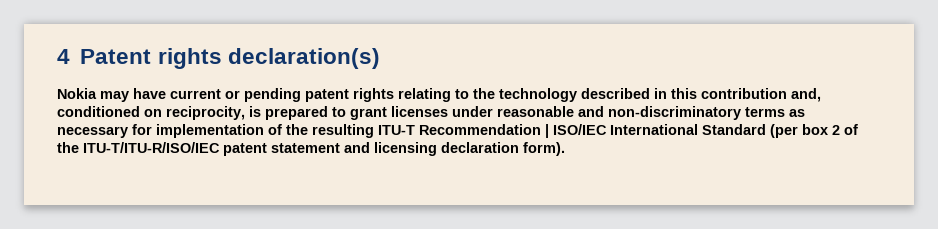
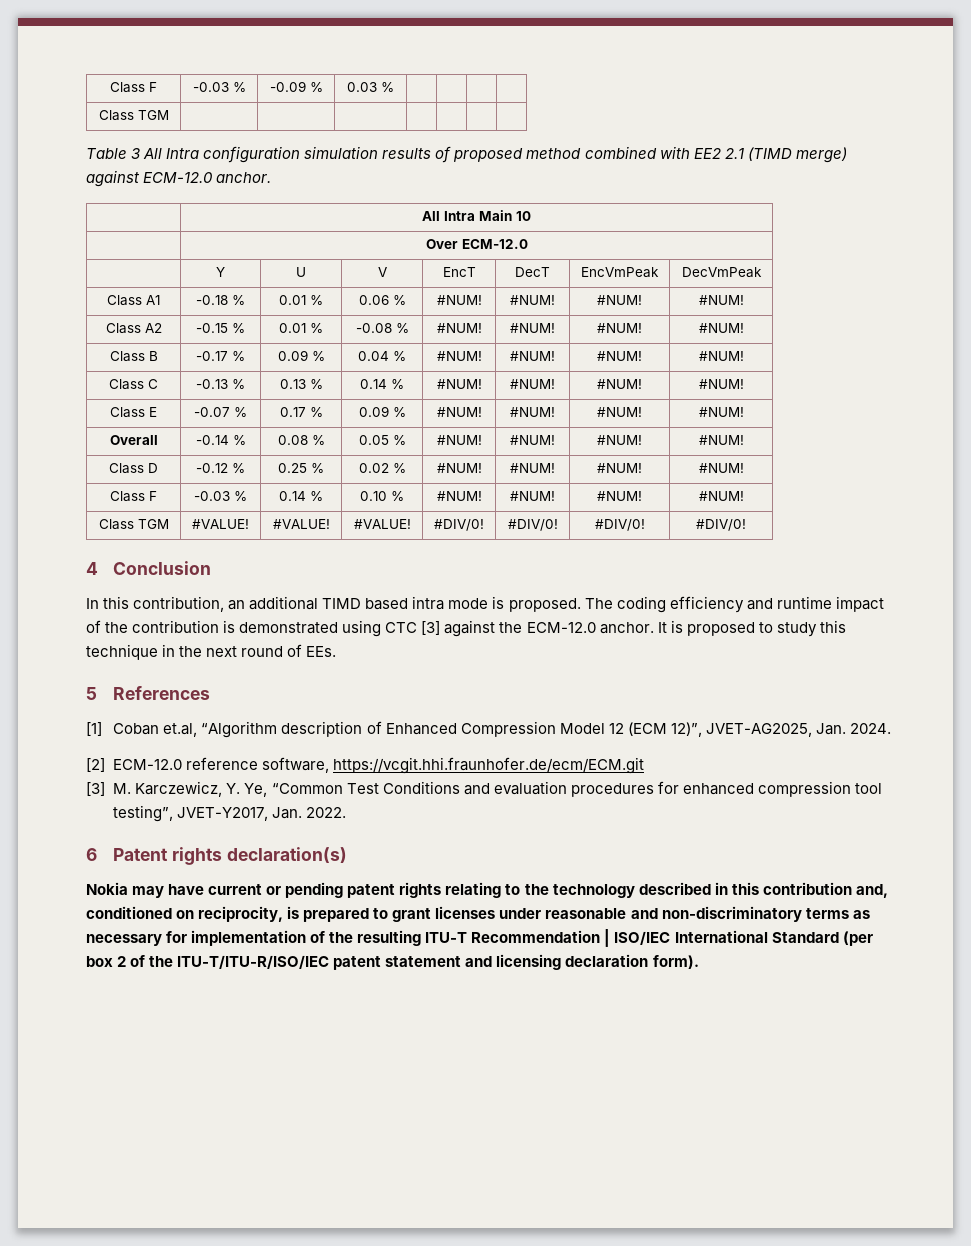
- 4 Patent rights declaration(s)
+ Class F | -0.03 % | -0.09 % | 0.03 % | | | |
+ Class TGM | | | | | | |
+ Table 3 All Intra configuration simulation results of proposed method combined with EE2 2.1 (TIMD merge) against ECM-12.0 anchor.
+ | All Intra Main 10
+ | Over ECM-12.0
+ | Y | U | V | EncT | DecT | EncVmPeak | DecVmPeak
+ Class A1 | -0.18 % | 0.01 % | 0.06 % | #NUM! | #NUM! | #NUM! | #NUM!
+ Class A2 | -0.15 % | 0.01 % | -0.08 % | #NUM! | #NUM! | #NUM! | #NUM!
+ Class B | -0.17 % | 0.09 % | 0.04 % | #NUM! | #NUM! | #NUM! | #NUM!
+ Class C | -0.13 % | 0.13 % | 0.14 % | #NUM! | #NUM! | #NUM! | #NUM!
+ Class E | -0.07 % | 0.17 % | 0.09 % | #NUM! | #NUM! | #NUM! | #NUM!
+ Overall | -0.14 % | 0.08 % | 0.05 % | #NUM! | #NUM! | #NUM! | #NUM!
+ Class D | -0.12 % | 0.25 % | 0.02 % | #NUM! | #NUM! | #NUM! | #NUM!
+ Class F | -0.03 % | 0.14 % | 0.10 % | #NUM! | #NUM! | #NUM! | #NUM!
+ Class TGM | #VALUE! | #VALUE! | #VALUE! | #DIV/0! | #DIV/0! | #DIV/0! | #DIV/0!
+ 4 Conclusion
+ In this contribution, an additional TIMD based intra mode is proposed. The coding efficiency and runtime impact of the contribution is demonstrated using CTC [3] against the ECM-12.0 anchor. It is proposed to study this technique in the next round of EEs.
+ 5 References
+ [1] Coban et.al, “Algorithm description of Enhanced Compression Model 12 (ECM 12)”, JVET-AG2025, Jan. 2024.
+ [2] ECM-12.0 reference software, https://vcgit.hhi.fraunhofer.de/ecm/ECM.git
+ [3] M. Karczewicz, Y. Ye, “Common Test Conditions and evaluation procedures for enhanced compression tool testing”, JVET-Y2017, Jan. 2022.
+ 6 Patent rights declaration(s)

